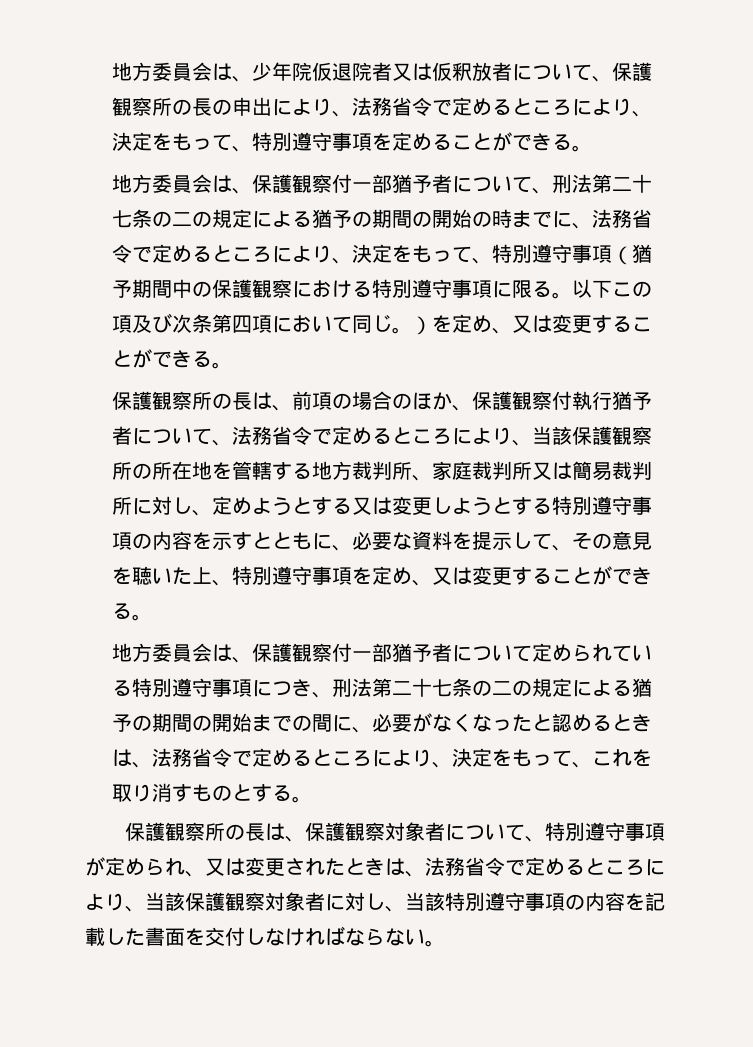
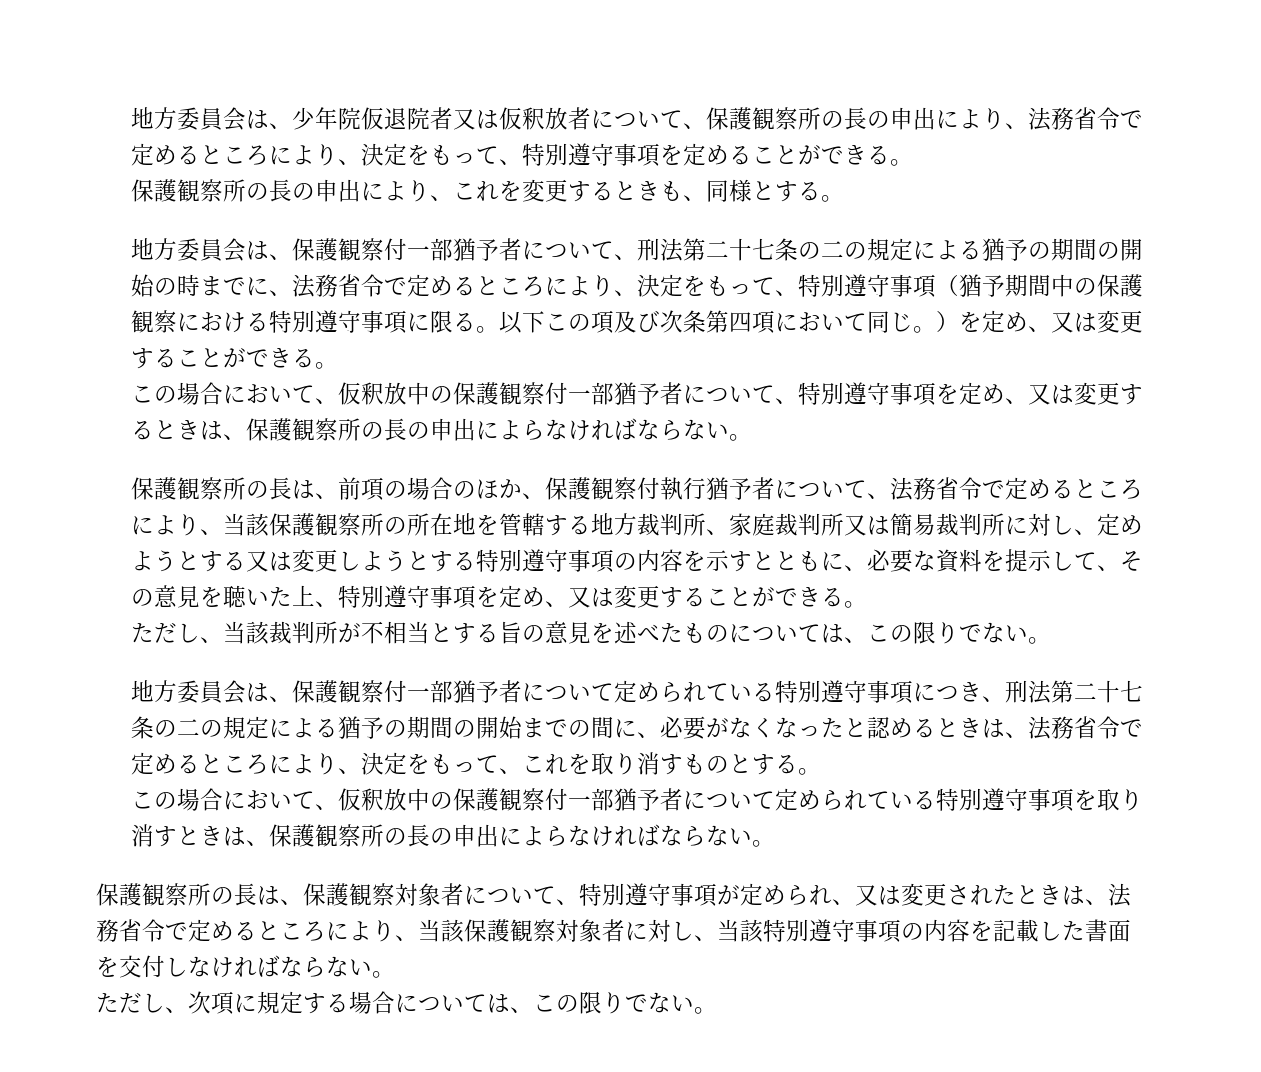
+ 保護観察所の長の申出により、これを変更するときも、同様とする。
+ この場合において、仮釈放中の保護観察付一部猶予者について、特別遵守事項を定め、又は変更するときは、保護観察所の長の申出によらなければならない。
+ ただし、当該裁判所が不相当とする旨の意見を述べたものについては、この限りでない。
+ この場合において、仮釈放中の保護観察付一部猶予者について定められている特別遵守事項を取り消すときは、保護観察所の長の申出によらなければならない。
+ ただし、次項に規定する場合については、この限りでない。

